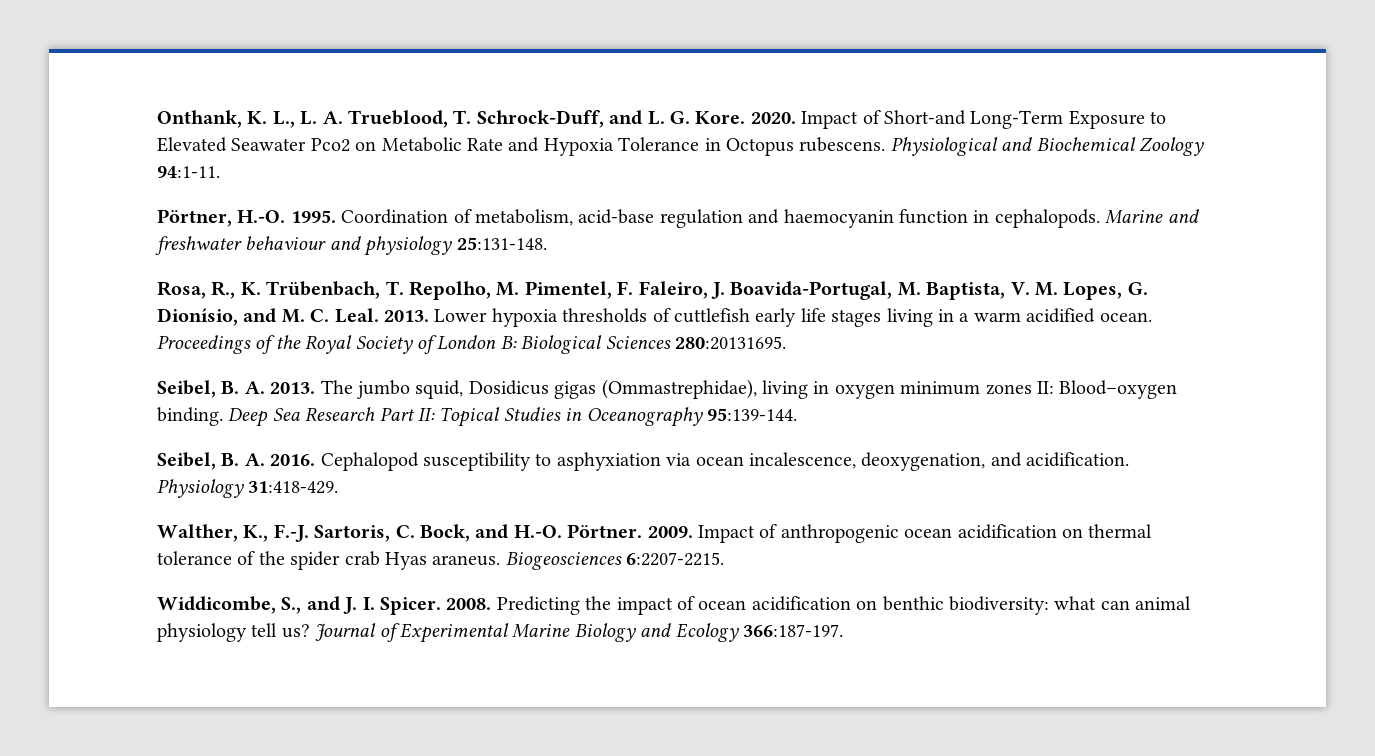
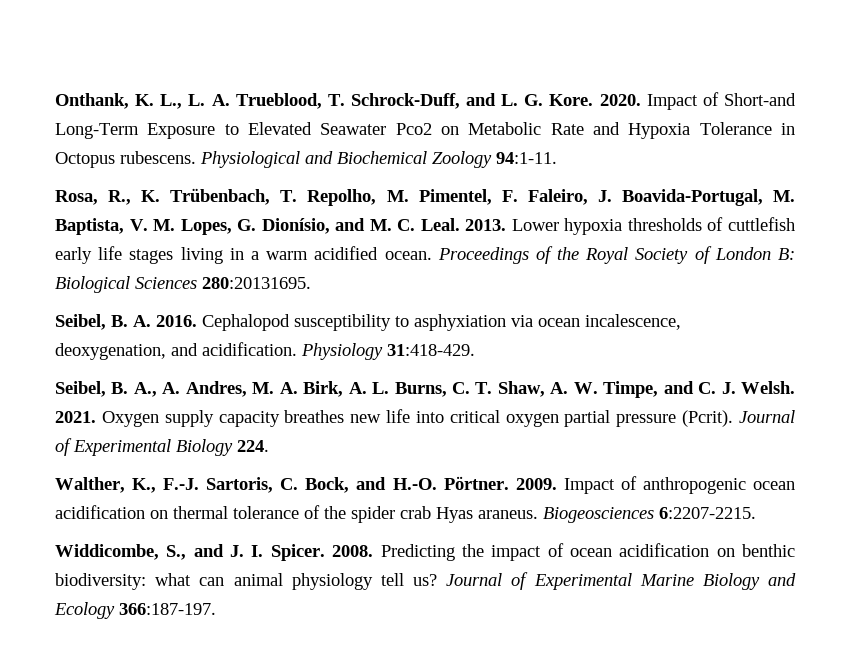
- Pörtner, H.-O. 1995. Coordination of metabolism, acid‐base regulation and haemocyanin function in cephalopods. Marine and freshwater behaviour and physiology 25:131-148.
- Seibel, B. A. 2013. The jumbo squid, Dosidicus gigas (Ommastrephidae), living in oxygen minimum zones II: Blood–oxygen binding. Deep Sea Research Part II: Topical Studies in Oceanography 95:139-144.
+ Seibel, B. A., A. Andres, M. A. Birk, A. L. Burns, C. T. Shaw, A. W. Timpe, and C. J. Welsh. 2021. Oxygen supply capacity breathes new life into critical oxygen partial pressure (Pcrit). Journal of Experimental Biology 224.

